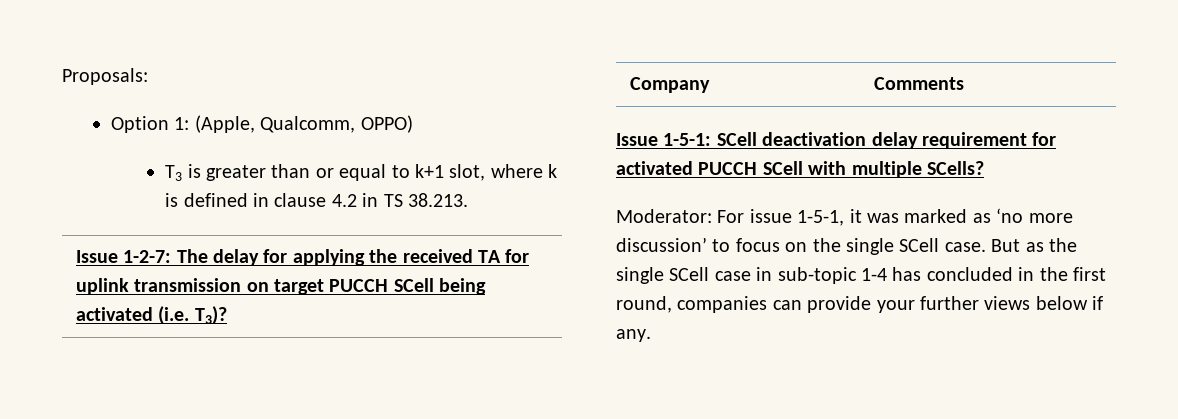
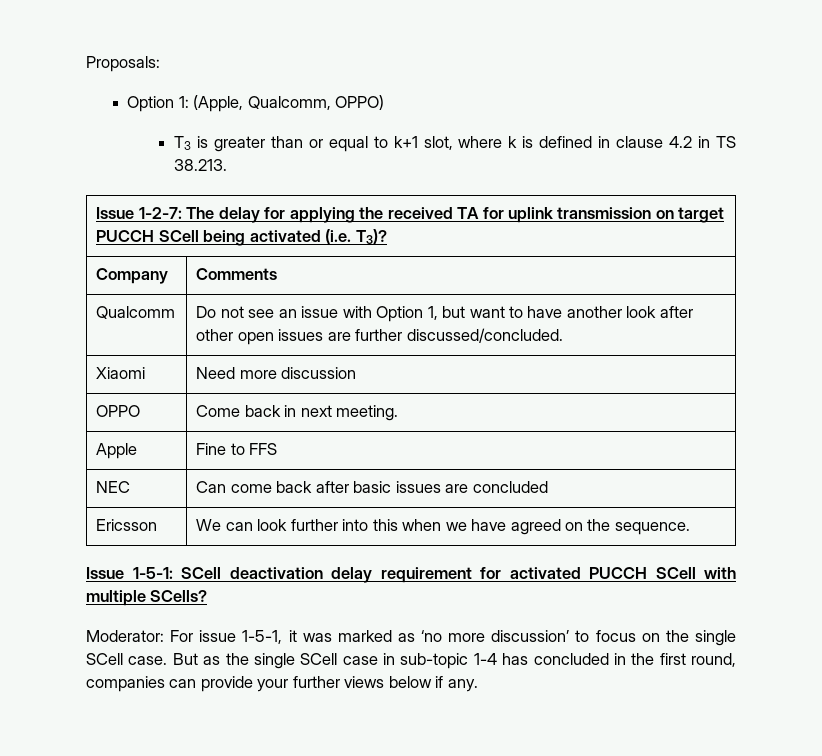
+ Qualcomm | Do not see an issue with Option 1, but want to have another look after other open issues are further discussed/concluded.
+ Xiaomi | Need more discussion
+ OPPO | Come back in next meeting.
+ Apple | Fine to FFS
+ NEC | Can come back after basic issues are concluded
+ Ericsson | We can look further into this when we have agreed on the sequence.

